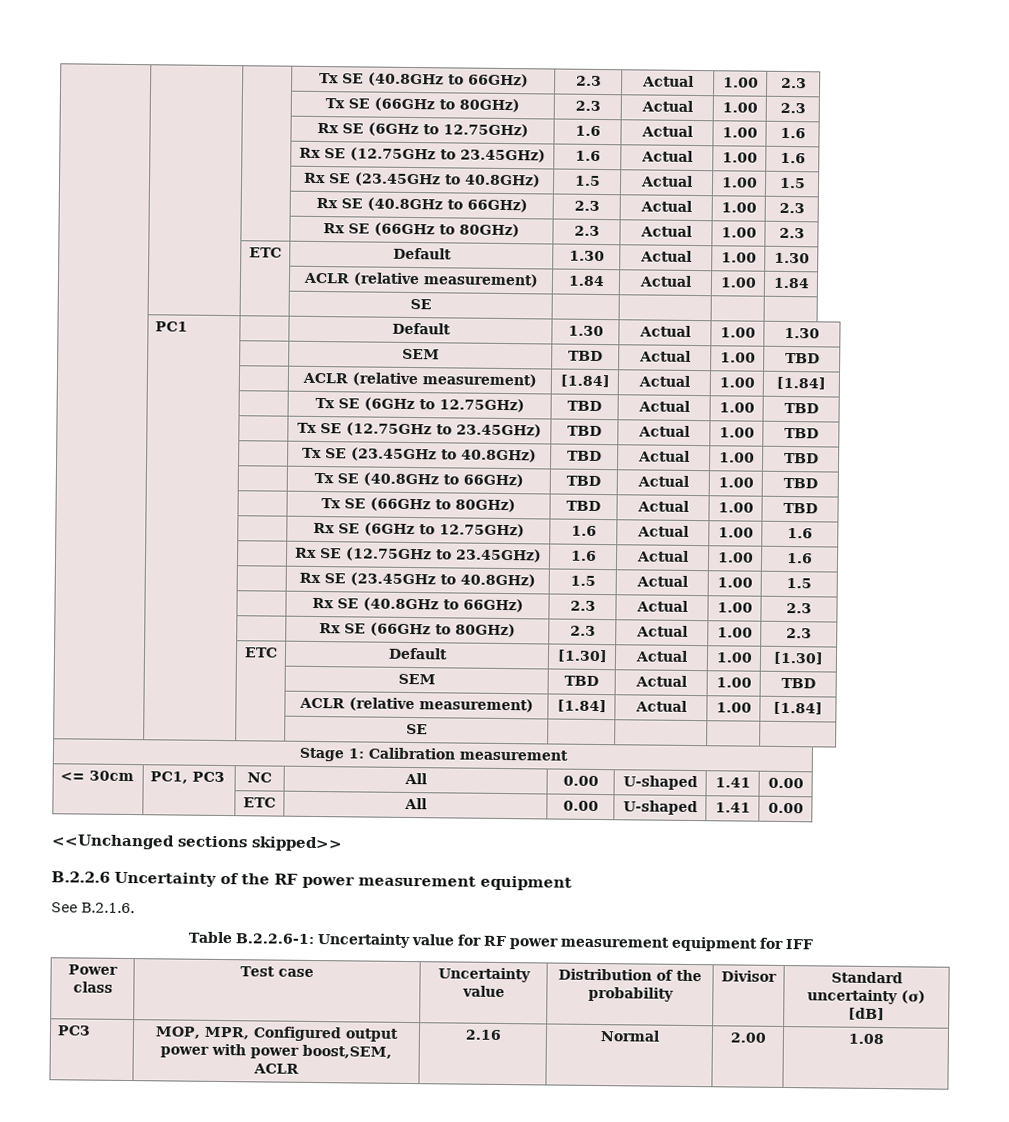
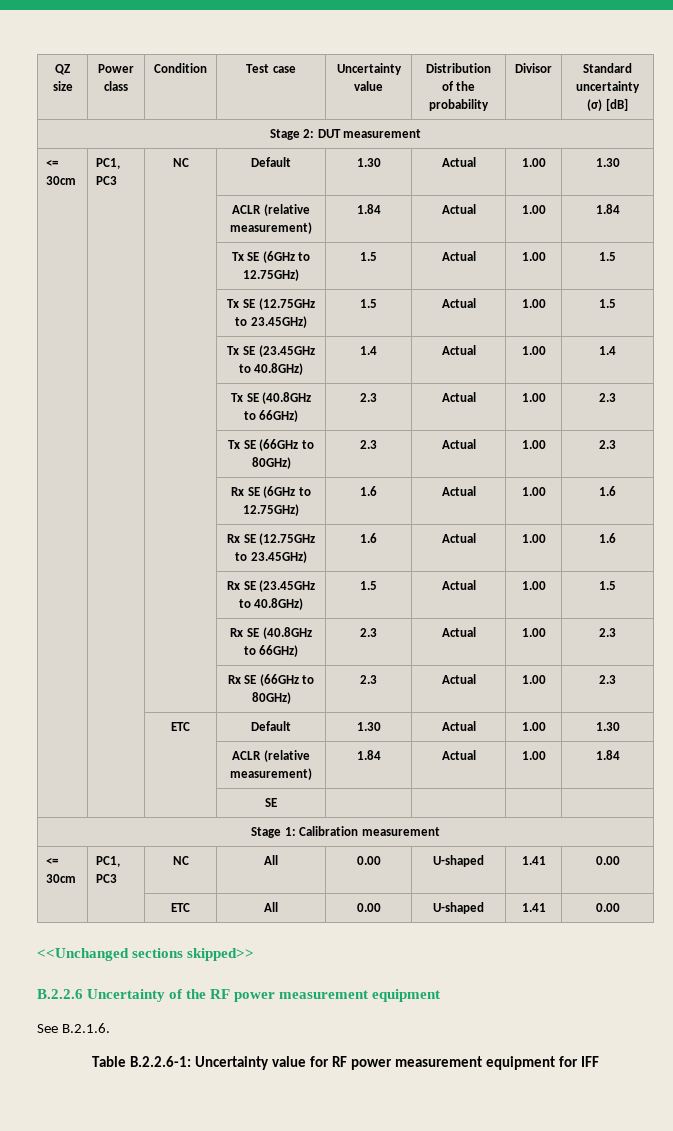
+ QZ size | Power class | Condition | Test case | Uncertainty value | Distribution of the probability | Divisor | Standard uncertainty (σ) [dB]
+ Stage 2: DUT measurement
+ <= 30cm | PC1, PC3 | NC | Default | 1.30 | Actual | 1.00 | 1.30
+ | | | ACLR (relative measurement) | 1.84 | Actual | 1.00 | 1.84
+ | | | Tx SE (6GHz to 12.75GHz) | 1.5 | Actual | 1.00 | 1.5
+ | | | Tx SE (12.75GHz to 23.45GHz) | 1.5 | Actual | 1.00 | 1.5
+ | | | Tx SE (23.45GHz to 40.8GHz) | 1.4 | Actual | 1.00 | 1.4
- | PC1 | | Default | 1.30 | Actual | 1.00 | 1.30
- | | | SEM | TBD | Actual | 1.00 | TBD
- | | | ACLR (relative measurement) | [1.84] | Actual | 1.00 | [1.84]
- | | | Tx SE (6GHz to 12.75GHz) | TBD | Actual | 1.00 | TBD
- | | | Tx SE (12.75GHz to 23.45GHz) | TBD | Actual | 1.00 | TBD
- | | | Tx SE (23.45GHz to 40.8GHz) | TBD | Actual | 1.00 | TBD
- | | | Tx SE (40.8GHz to 66GHz) | TBD | Actual | 1.00 | TBD
- | | | Tx SE (66GHz to 80GHz) | TBD | Actual | 1.00 | TBD
- | | | Rx SE (6GHz to 12.75GHz) | 1.6 | Actual | 1.00 | 1.6
- | | | Rx SE (12.75GHz to 23.45GHz) | 1.6 | Actual | 1.00 | 1.6
- | | | Rx SE (23.45GHz to 40.8GHz) | 1.5 | Actual | 1.00 | 1.5
- | | | Rx SE (40.8GHz to 66GHz) | 2.3 | Actual | 1.00 | 2.3
- | | | Rx SE (66GHz to 80GHz) | 2.3 | Actual | 1.00 | 2.3
- | | ETC | Default | [1.30] | Actual | 1.00 | [1.30]
- | | | SEM | TBD | Actual | 1.00 | TBD
- | | | ACLR (relative measurement) | [1.84] | Actual | 1.00 | [1.84]
- | | | SE | | | |
- Power class | Test case | Uncertainty value | Distribution of the probability | Divisor | Standard uncertainty (σ) [dB]
- PC3 | MOP, MPR, Configured output power with power boost,SEM, ACLR | 2.16 | Normal | 2.00 | 1.08

